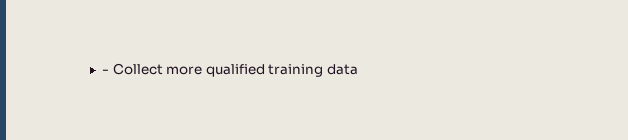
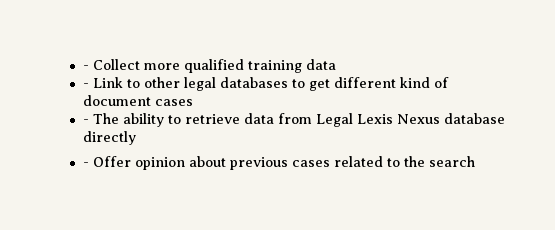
+ - Link to other legal databases to get different kind of document cases
+ - The ability to retrieve data from Legal Lexis Nexus database directly
+ - Offer opinion about previous cases related to the search

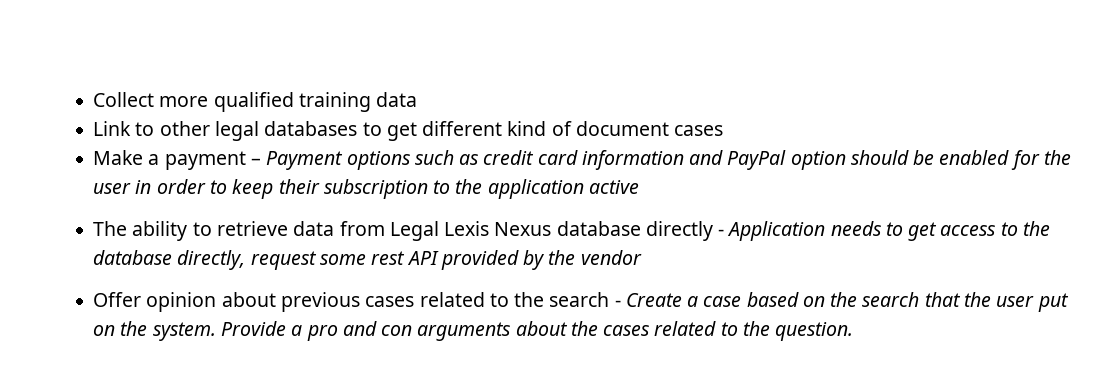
- - Collect more qualified training data
+ Collect more qualified training data
- - Link to other legal databases to get different kind of document cases
+ Link to other legal databases to get different kind of document cases
- - The ability to retrieve data from Legal Lexis Nexus database directly
- - Offer opinion about previous cases related to the search
+ Make a payment – Payment options such as credit card information and PayPal option should be enabled for the user in order to keep their subscription to the application active
+ The ability to retrieve data from Legal Lexis Nexus database directly - Application needs to get access to the database directly, request some rest API provided by the vendor
+ Offer opinion about previous cases related to the search - Create a case based on the search that the user put on the system. Provide a pro and con arguments about the cases related to the question.

